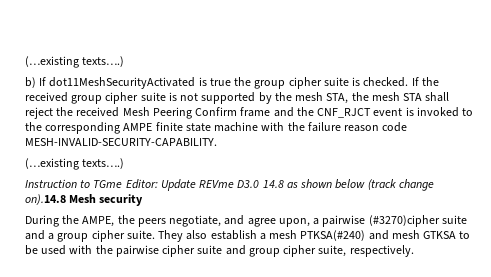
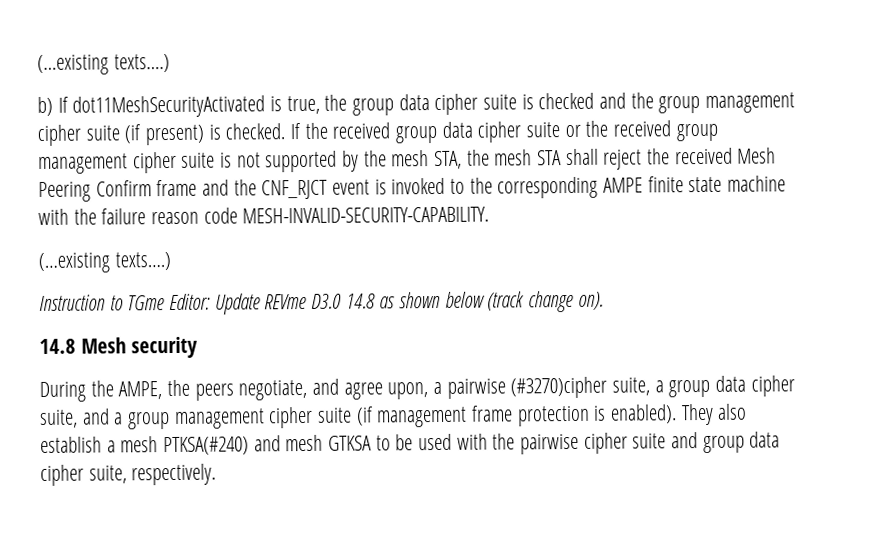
- b) If dot11MeshSecurityActivated is true the group cipher suite is checked.
+ b) If dot11MeshSecurityActivated is true, the group data cipher suite is checked and the group management cipher suite (if present) is checked.
- If the received group cipher suite is not supported by the mesh STA, the mesh STA shall reject the received Mesh Peering Confirm frame and the CNF_RJCT event is invoked to the corresponding AMPE finite state machine with the failure reason code MESH-INVALID-SECURITY-CAPABILITY.
+ If the received group data cipher suite or the received group management cipher suite is not supported by the mesh STA, the mesh STA shall reject the received Mesh Peering Confirm frame and the CNF_RJCT event is invoked to the corresponding AMPE finite state machine with the failure reason code MESH-INVALID-SECURITY-CAPABILITY.
- Instruction to TGme Editor: Update REVme D3.0 14.8 as shown below (track change on).14.8 Mesh security
+ Instruction to TGme Editor: Update REVme D3.0 14.8 as shown below (track change on).
+ 14.8 Mesh security
- During the AMPE, the peers negotiate, and agree upon, a pairwise (#3270)cipher suite and a group cipher suite.
+ During the AMPE, the peers negotiate, and agree upon, a pairwise (#3270)cipher suite, a group data cipher suite, and a group management cipher suite (if management frame protection is enabled).
- They also establish a mesh PTKSA(#240) and mesh GTKSA to be used with the pairwise cipher suite and group cipher suite, respectively.
+ They also establish a mesh PTKSA(#240) and mesh GTKSA to be used with the pairwise cipher suite and group data cipher suite, respectively.

